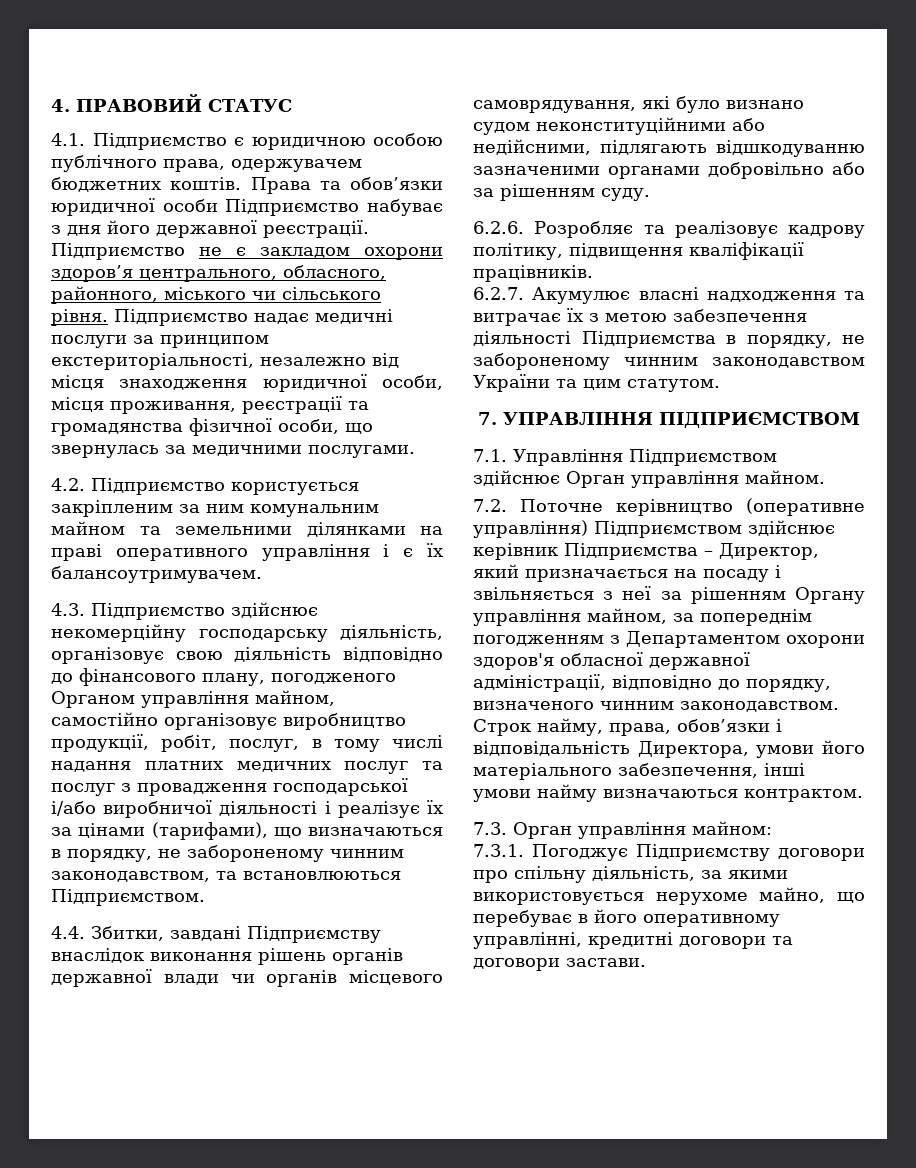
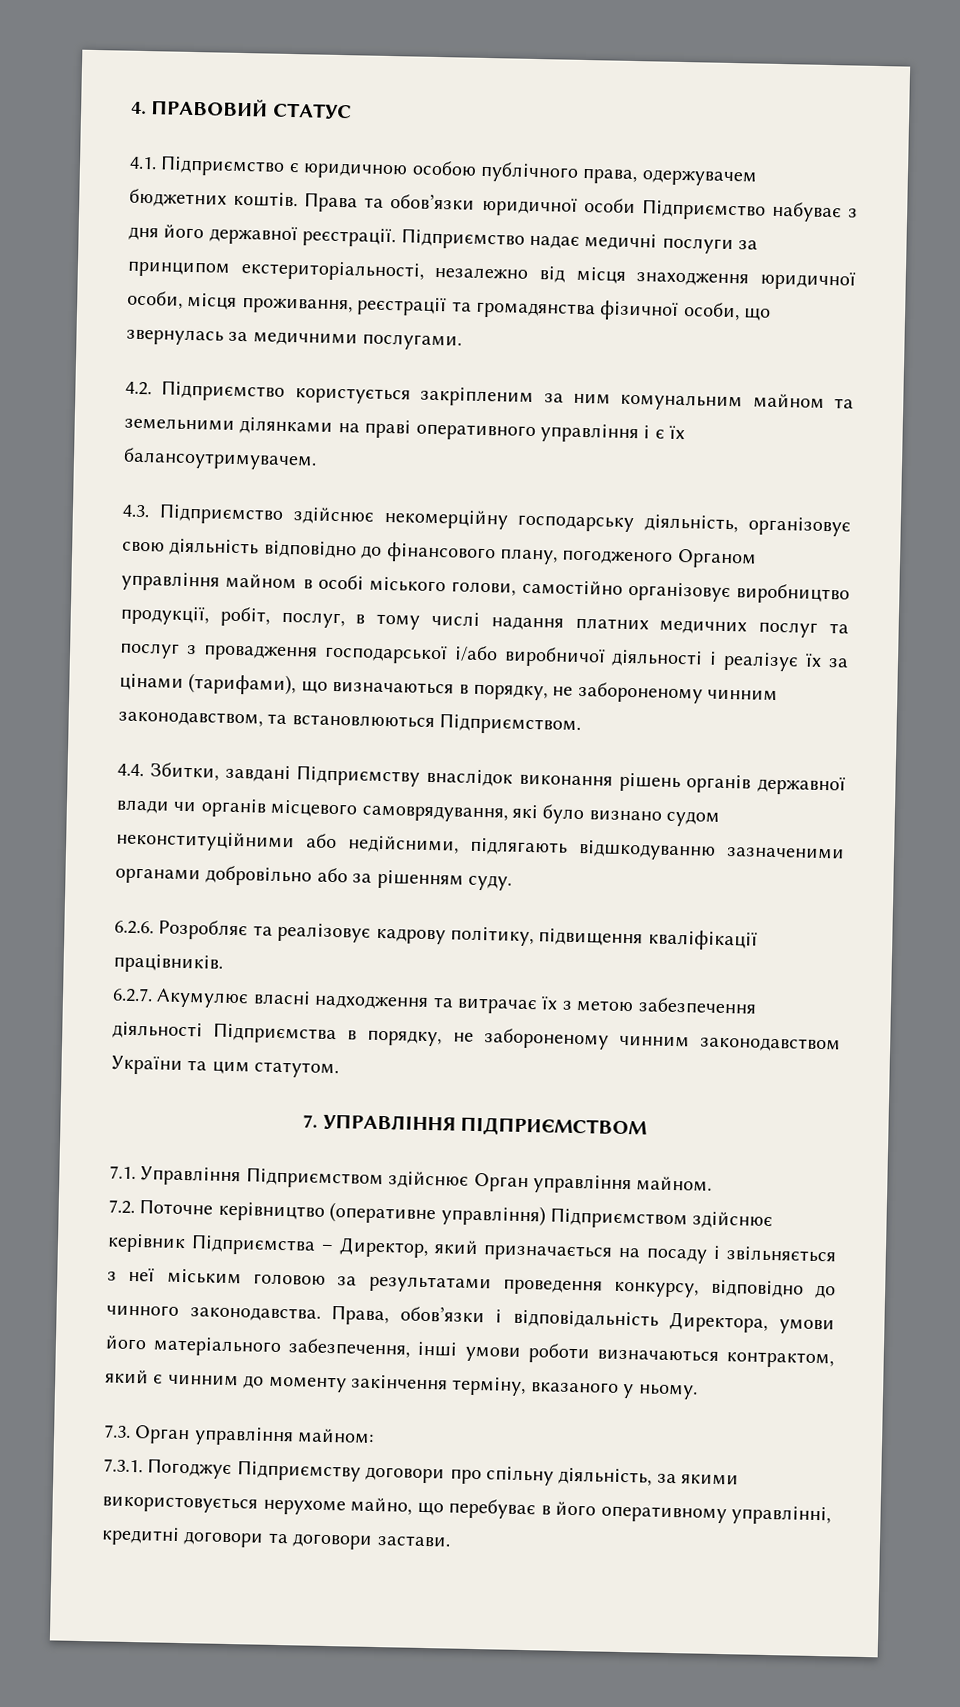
- Підприємство не є закладом охорони здоров’я центрального, обласного, районного, міського чи сільського рівня. Підприємство надає медичні послуги за принципом екстериторіальності, незалежно від місця знаходження юридичної особи, місця проживання, реєстрації та громадянства фізичної особи, що звернулась за медичними послугами.
+ Підприємство надає медичні послуги за принципом екстериторіальності, незалежно від місця знаходження юридичної особи, місця проживання, реєстрації та громадянства фізичної особи, що звернулась за медичними послугами.
- 4.3. Підприємство здійснює некомерційну господарську діяльність, організовує свою діяльність відповідно до фінансового плану, погодженого Органом управління майном, самостійно організовує виробництво продукції, робіт, послуг, в тому числі надання платних медичних послуг та послуг з провадження господарської і/або виробничої діяльності і реалізує їх за цінами (тарифами), що визначаються в порядку, не забороненому чинним законодавством, та встановлюються Підприємством.
+ 4.3. Підприємство здійснює некомерційну господарську діяльність, організовує свою діяльність відповідно до фінансового плану, погодженого Органом управління майном в особі міського голови, самостійно організовує виробництво продукції, робіт, послуг, в тому числі надання платних медичних послуг та послуг з провадження господарської і/або виробничої діяльності і реалізує їх за цінами (тарифами), що визначаються в порядку, не забороненому чинним законодавством, та встановлюються Підприємством.
- 7.2. Поточне керівництво (оперативне управління) Підприємством здійснює керівник Підприємства – Директор, який призначається на посаду і звільняється з неї за рішенням Органу управління майном, за попереднім погодженням з Департаментом охорони здоров'я обласної державної адміністрації, відповідно до порядку, визначеного чинним законодавством. Строк найму, права, обов’язки і відповідальність Директора, умови його матеріального забезпечення, інші умови найму визначаються контрактом.
+ 7.2. Поточне керівництво (оперативне управління) Підприємством здійснює керівник Підприємства – Директор, який призначається на посаду і звільняється з неї міським головою за результатами проведення конкурсу, відповідно до чинного законодавства. Права, обов’язки і відповідальність Директора, умови його матеріального забезпечення, інші умови роботи визначаються контрактом, який є чинним до моменту закінчення терміну, вказаного у ньому.

